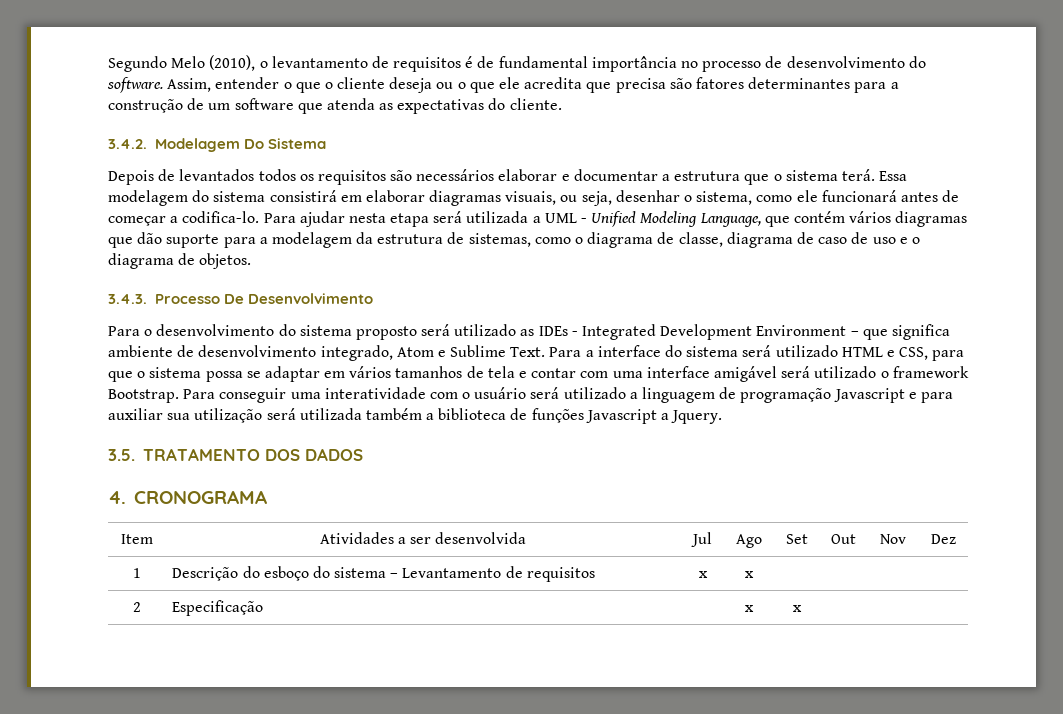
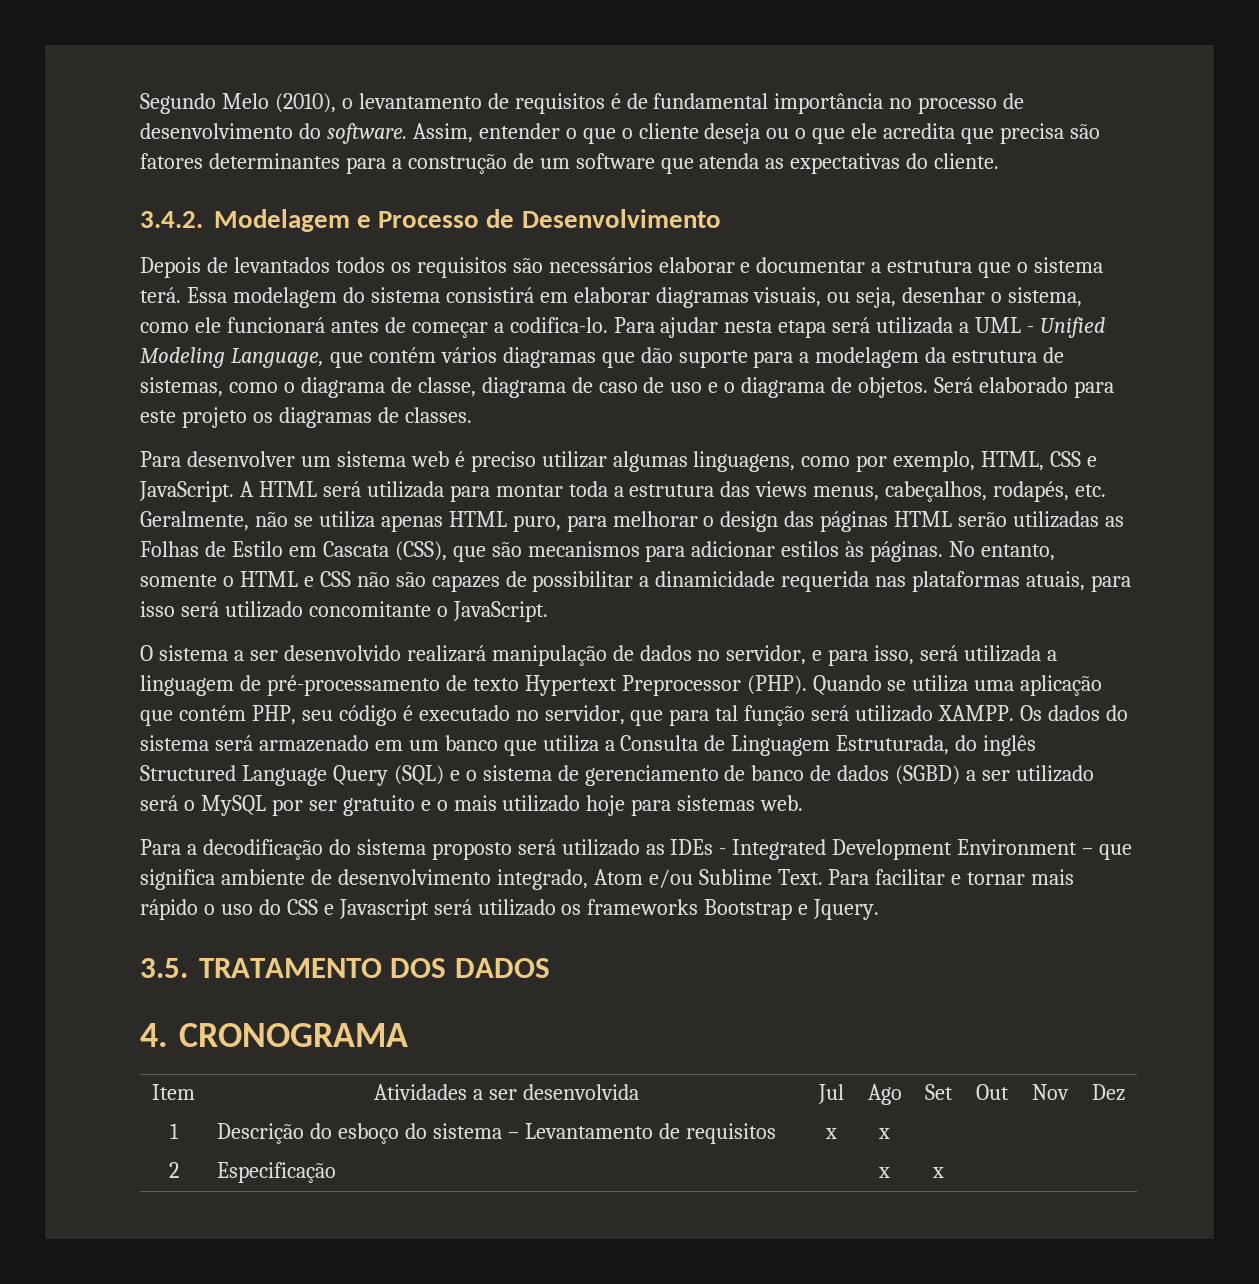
- 3.4.2. Modelagem Do Sistema
+ 3.4.2. Modelagem e Processo de Desenvolvimento
- Para ajudar nesta etapa será utilizada a UML - Unified Modeling Language, que contém vários diagramas que dão suporte para a modelagem da estrutura de sistemas, como o diagrama de classe, diagrama de caso de uso e o diagrama de objetos.
- 3.4.3. Processo De Desenvolvimento
- Para o desenvolvimento do sistema proposto será utilizado as IDEs - Integrated Development Environment – que significa ambiente de desenvolvimento integrado, Atom e Sublime Text.
+ Para ajudar nesta etapa será utilizada a UML - Unified Modeling Language, que contém vários diagramas que dão suporte para a modelagem da estrutura de sistemas, como o diagrama de classe, diagrama de caso de uso e o diagrama de objetos. Será elaborado para este projeto os diagramas de classes.
+ Para desenvolver um sistema web é preciso utilizar algumas linguagens, como por exemplo, HTML, CSS e JavaScript. A HTML será utilizada para montar toda a estrutura das views menus, cabeçalhos, rodapés, etc. Geralmente, não se utiliza apenas HTML puro, para melhorar o design das páginas HTML serão utilizadas as Folhas de Estilo em Cascata (CSS), que são mecanismos para adicionar estilos às páginas. No entanto, somente o HTML e CSS não são capazes de possibilitar a dinamicidade requerida nas plataformas atuais, para isso será utilizado concomitante o JavaScript.
+ O sistema a ser desenvolvido realizará manipulação de dados no servidor, e para isso, será utilizada a linguagem de pré-processamento de texto Hypertext Preprocessor (PHP). Quando se utiliza uma aplicação que contém PHP, seu código é executado no servidor, que para tal função será utilizado XAMPP. Os dados do sistema será armazenado em um banco que utiliza a Consulta de Linguagem Estruturada, do inglês Structured Language Query (SQL) e o sistema de gerenciamento de banco de dados (SGBD) a ser utilizado será o MySQL por ser gratuito e o mais utilizado hoje para sistemas web.
+ Para a decodificação do sistema proposto será utilizado as IDEs - Integrated Development Environment – que significa ambiente de desenvolvimento integrado, Atom e/ou Sublime Text.
- Para a interface do sistema será utilizado HTML e CSS, para que o sistema possa se adaptar em vários tamanhos de tela e contar com uma interface amigável será utilizado o framework Bootstrap. Para conseguir uma interatividade com o usuário será utilizado a linguagem de programação Javascript e para auxiliar sua utilização será utilizada também a biblioteca de funções Javascript a Jquery.
+ Para facilitar e tornar mais rápido o uso do CSS e Javascript será utilizado os frameworks Bootstrap e Jquery.

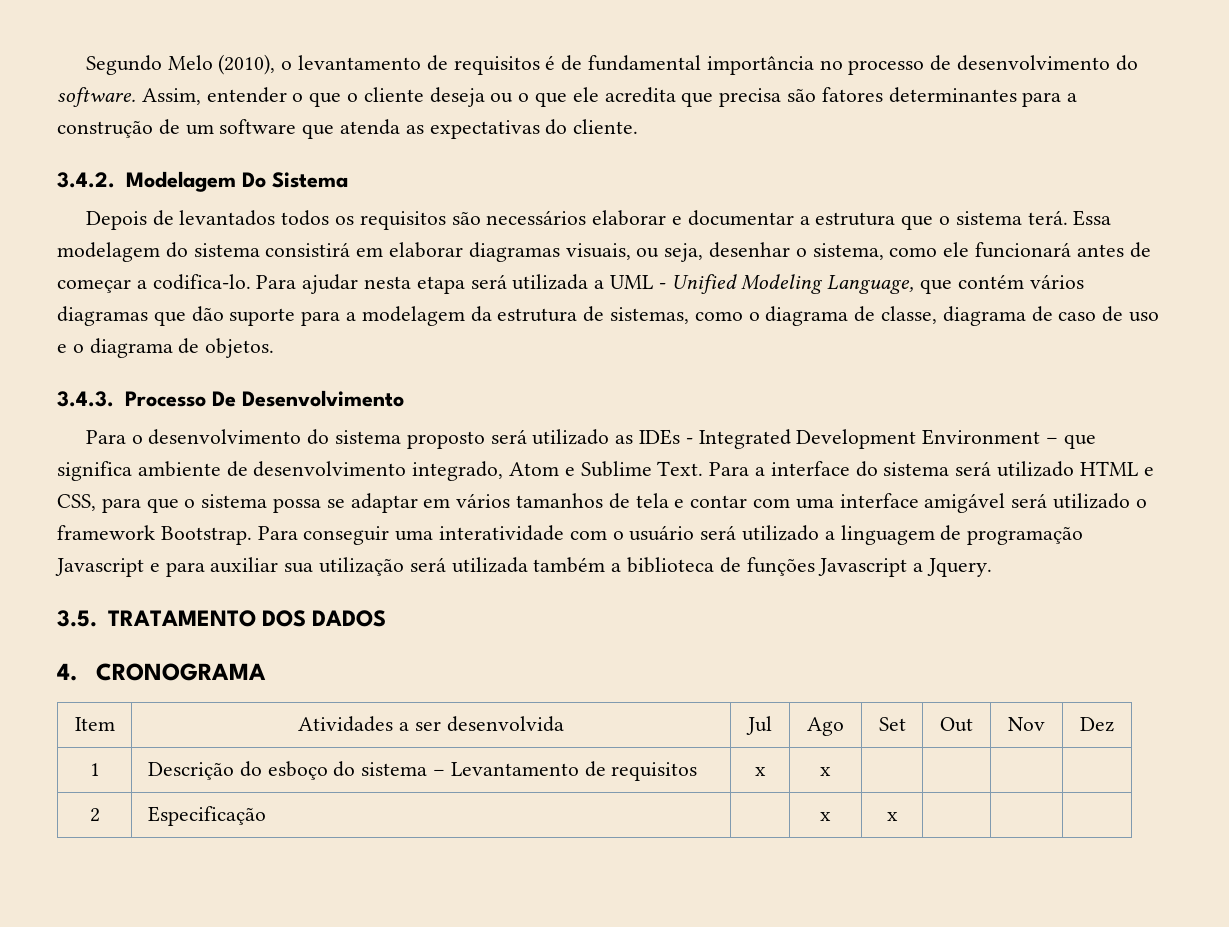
- 3.4.2. Modelagem e Processo de Desenvolvimento
+ 3.4.2. Modelagem Do Sistema
- Para ajudar nesta etapa será utilizada a UML - Unified Modeling Language, que contém vários diagramas que dão suporte para a modelagem da estrutura de sistemas, como o diagrama de classe, diagrama de caso de uso e o diagrama de objetos. Será elaborado para este projeto os diagramas de classes.
- Para desenvolver um sistema web é preciso utilizar algumas linguagens, como por exemplo, HTML, CSS e JavaScript. A HTML será utilizada para montar toda a estrutura das views menus, cabeçalhos, rodapés, etc. Geralmente, não se utiliza apenas HTML puro, para melhorar o design das páginas HTML serão utilizadas as Folhas de Estilo em Cascata (CSS), que são mecanismos para adicionar estilos às páginas. No entanto, somente o HTML e CSS não são capazes de possibilitar a dinamicidade requerida nas plataformas atuais, para isso será utilizado concomitante o JavaScript.
- O sistema a ser desenvolvido realizará manipulação de dados no servidor, e para isso, será utilizada a linguagem de pré-processamento de texto Hypertext Preprocessor (PHP). Quando se utiliza uma aplicação que contém PHP, seu código é executado no servidor, que para tal função será utilizado XAMPP. Os dados do sistema será armazenado em um banco que utiliza a Consulta de Linguagem Estruturada, do inglês Structured Language Query (SQL) e o sistema de gerenciamento de banco de dados (SGBD) a ser utilizado será o MySQL por ser gratuito e o mais utilizado hoje para sistemas web.
- Para a decodificação do sistema proposto será utilizado as IDEs - Integrated Development Environment – que significa ambiente de desenvolvimento integrado, Atom e/ou Sublime Text.
+ Para ajudar nesta etapa será utilizada a UML - Unified Modeling Language, que contém vários diagramas que dão suporte para a modelagem da estrutura de sistemas, como o diagrama de classe, diagrama de caso de uso e o diagrama de objetos.
+ 3.4.3. Processo De Desenvolvimento
+ Para o desenvolvimento do sistema proposto será utilizado as IDEs - Integrated Development Environment – que significa ambiente de desenvolvimento integrado, Atom e Sublime Text.
- Para facilitar e tornar mais rápido o uso do CSS e Javascript será utilizado os frameworks Bootstrap e Jquery.
+ Para a interface do sistema será utilizado HTML e CSS, para que o sistema possa se adaptar em vários tamanhos de tela e contar com uma interface amigável será utilizado o framework Bootstrap. Para conseguir uma interatividade com o usuário será utilizado a linguagem de programação Javascript e para auxiliar sua utilização será utilizada também a biblioteca de funções Javascript a Jquery.

